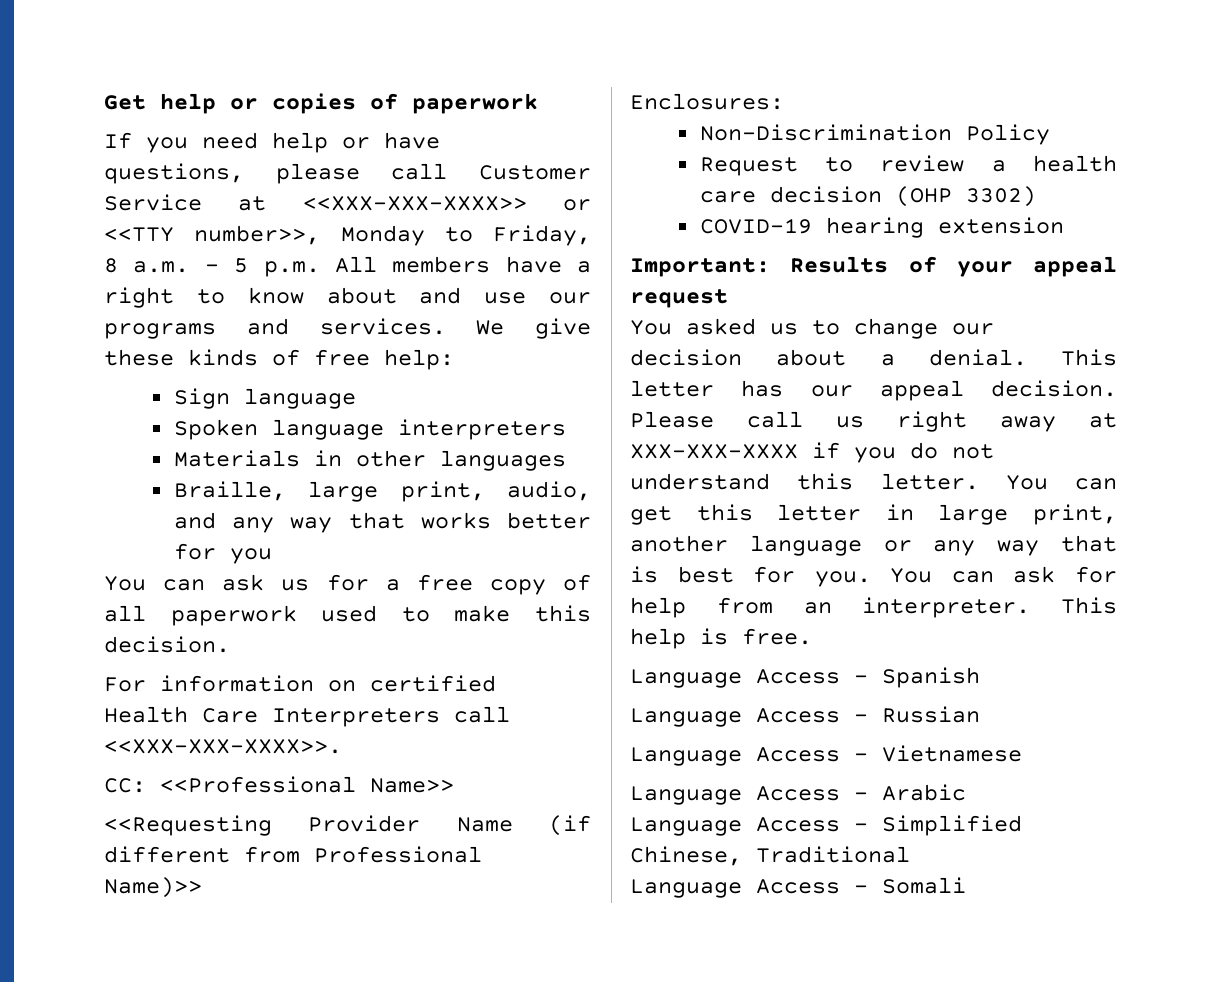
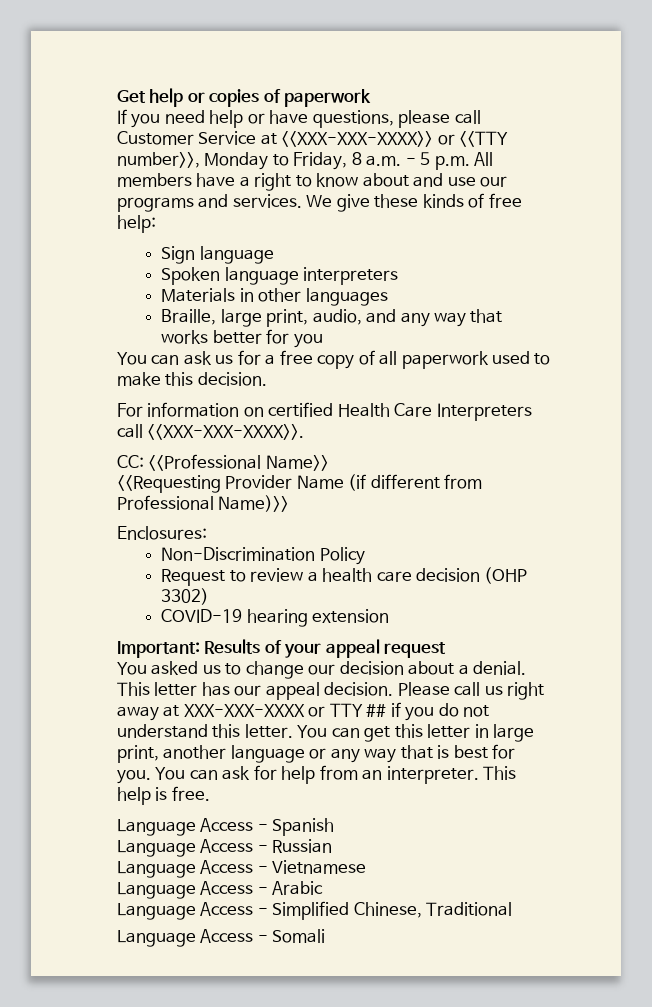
- Please call us right away at XXX-XXX-XXXX if you do not understand this letter.
+ Please call us right away at XXX-XXX-XXXX or TTY ## if you do not understand this letter.

